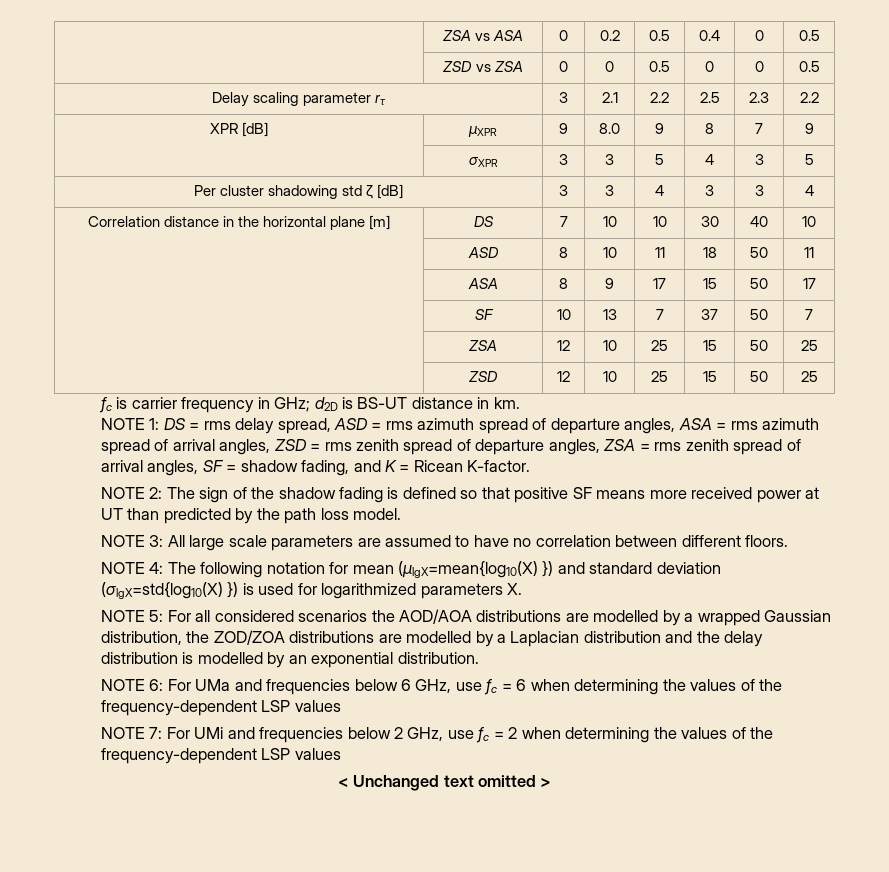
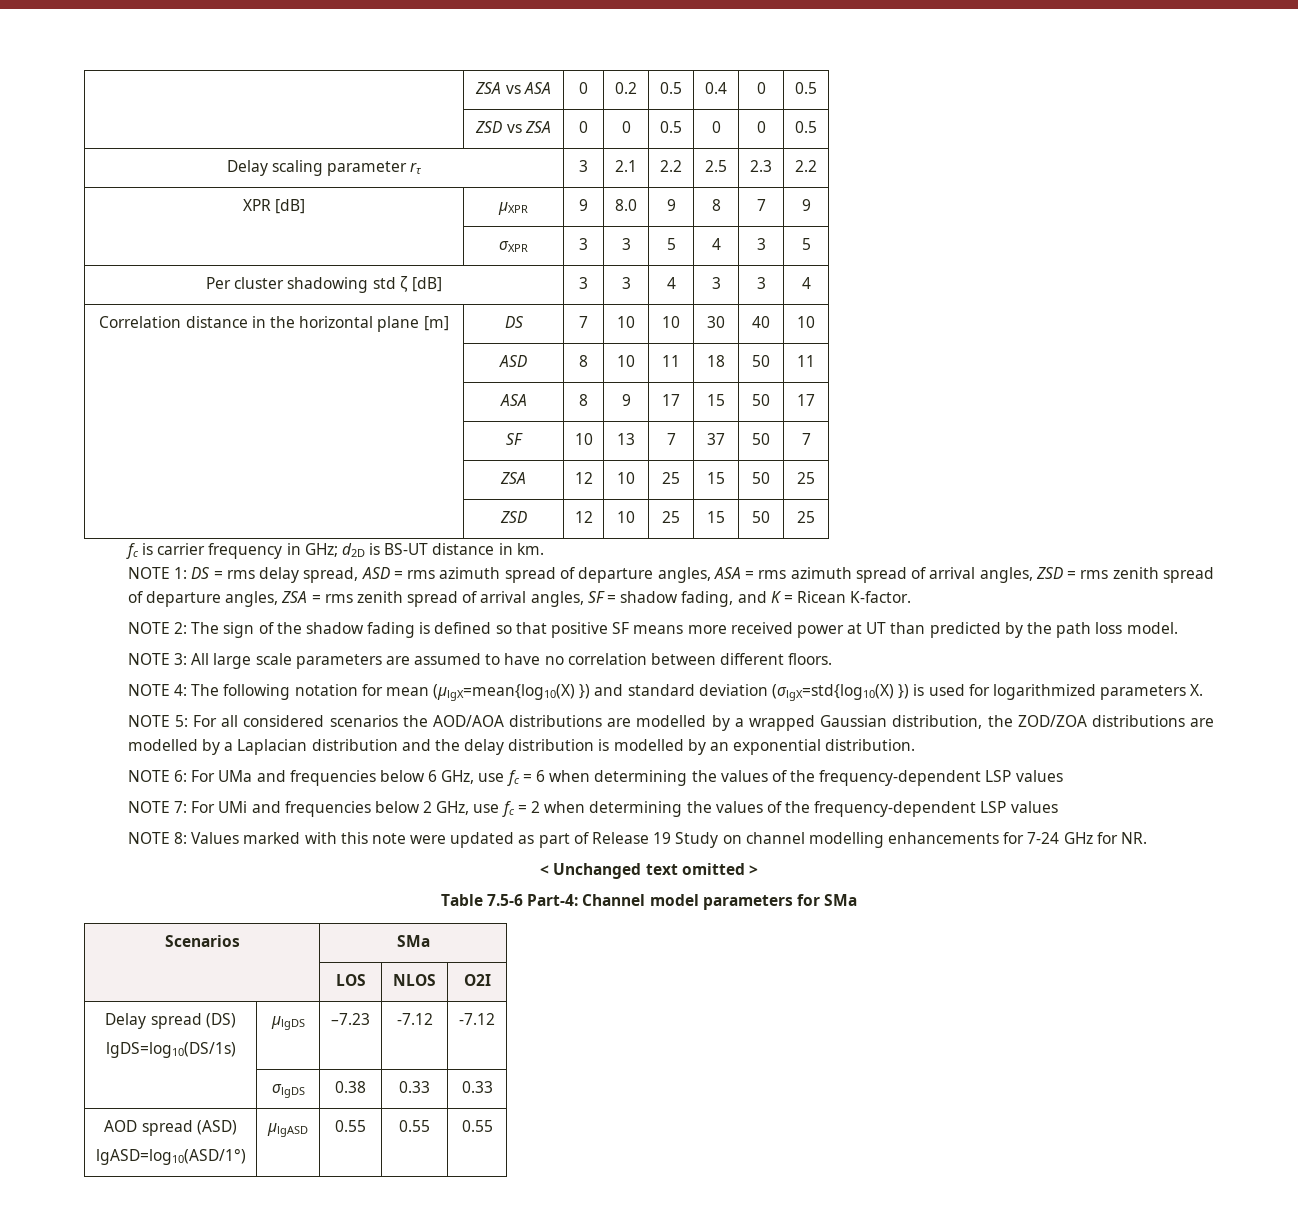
+ NOTE 8: Values marked with this note were updated as part of Release 19 Study on channel modelling enhancements for 7-24 GHz for NR.
+ Table 7.5-6 Part-4: Channel model parameters for SMa
+ Scenarios | SMa
+ | LOS | NLOS | O2I
+ Delay spread (DS)
+ lgDS=log10(DS/1s) | μlgDS | –7.23 | -7.12 | -7.12
+ | σlgDS | 0.38 | 0.33 | 0.33
+ AOD spread (ASD)
+ lgASD=log10(ASD/1°) | μlgASD | 0.55 | 0.55 | 0.55

